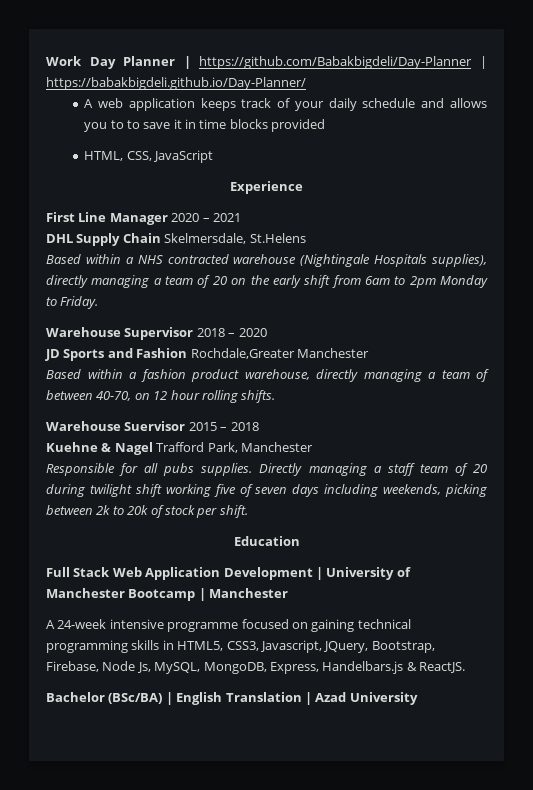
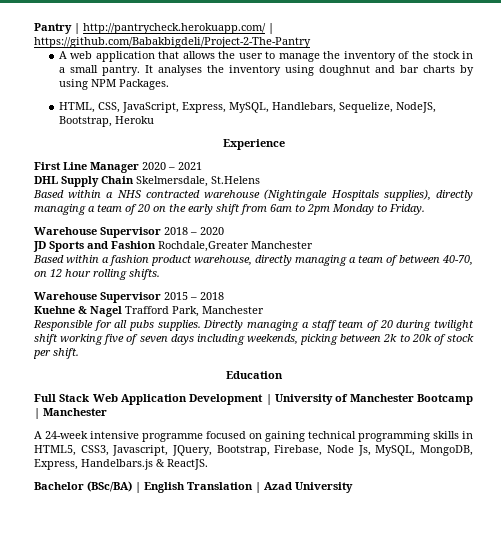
- Work Day Planner | https://github.com/Babakbigdeli/Day-Planner | https://babakbigdeli.github.io/Day-Planner/
- A web application keeps track of your daily schedule and allows you to to save it in time blocks provided
- HTML, CSS, JavaScript
+ Pantry | http://pantrycheck.herokuapp.com/ | https://github.com/Babakbigdeli/Project-2-The-Pantry
+ A web application that allows the user to manage the inventory of the stock in a small pantry. It analyses the inventory using doughnut and bar charts by using NPM Packages.
+ HTML, CSS, JavaScript, Express, MySQL, Handlebars, Sequelize, NodeJS, Bootstrap, Heroku
- Warehouse Suervisor 2015 – 2018
+ Warehouse Supervisor 2015 – 2018

